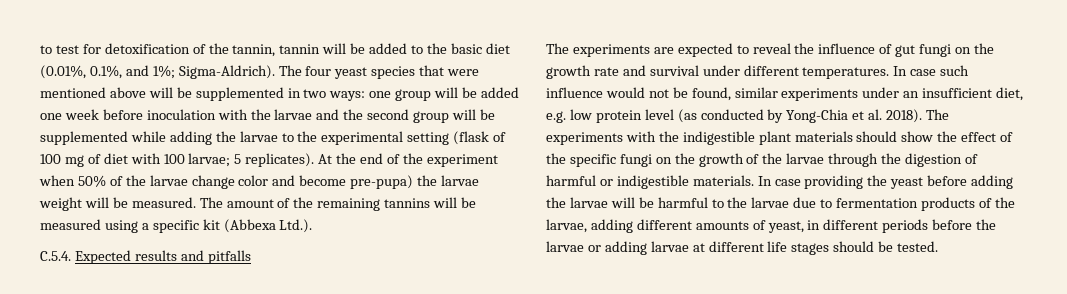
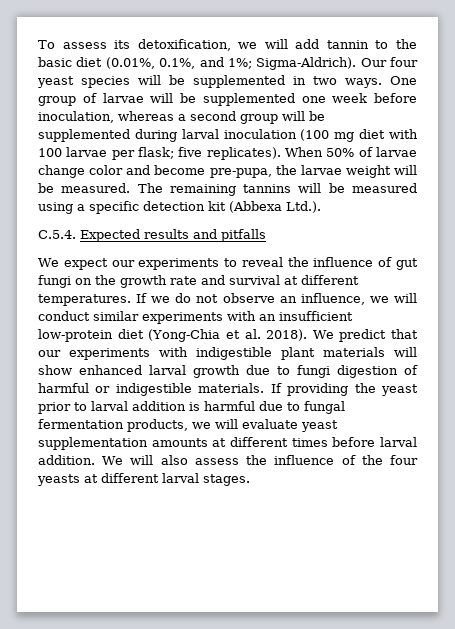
- to test for detoxification of the tannin, tannin will be added to the basic diet (0.01%, 0.1%, and 1%; Sigma-Aldrich).
+ To assess its detoxification, we will add tannin to the basic diet (0.01%, 0.1%, and 1%; Sigma-Aldrich).
- The four yeast species that were mentioned above will be supplemented in two ways: one group will be added one week before inoculation with the larvae and the second group will be supplemented while adding the larvae to the experimental setting (flask of 100 mg of diet with 100 larvae; 5 replicates). At the end of the experiment when 50% of the larvae change color and become pre-pupa) the larvae weight will be measured.
+ Our four yeast species will be supplemented in two ways. One group of larvae will be supplemented one week before inoculation, whereas a second group will be supplemented during larval inoculation (100 mg diet with 100 larvae per flask; five replicates). When 50% of larvae change color and become pre-pupa, the larvae weight will be measured.
- The amount of the remaining tannins will be measured using a specific kit (Abbexa Ltd.).
+ The remaining tannins will be measured using a specific detection kit (Abbexa Ltd.).
- The experiments are expected to reveal the influence of gut fungi on the growth rate and survival under different temperatures.
+ We expect our experiments to reveal the influence of gut fungi on the growth rate and survival at different temperatures.
- In case such influence would not be found, similar experiments under an insufficient diet, e.g. low protein level (as conducted by Yong-Chia et al. 2018). The experiments with the indigestible plant materials should show the effect of the specific fungi on the growth of the larvae through the digestion of harmful or indigestible materials.
+ If we do not observe an influence, we will conduct similar experiments with an insufficient low-protein diet (Yong-Chia et al. 2018). We predict that our experiments with indigestible plant materials will show enhanced larval growth due to fungi digestion of harmful or indigestible materials.
- In case providing the yeast before adding the larvae will be harmful to the larvae due to fermentation products of the larvae, adding different amounts of yeast, in different periods before the larvae or adding larvae at different life stages should be tested.
+ If providing the yeast prior to larval addition is harmful due to fungal fermentation products, we will evaluate yeast supplementation amounts at different times before larval addition. We will also assess the influence of the four yeasts at different larval stages.

